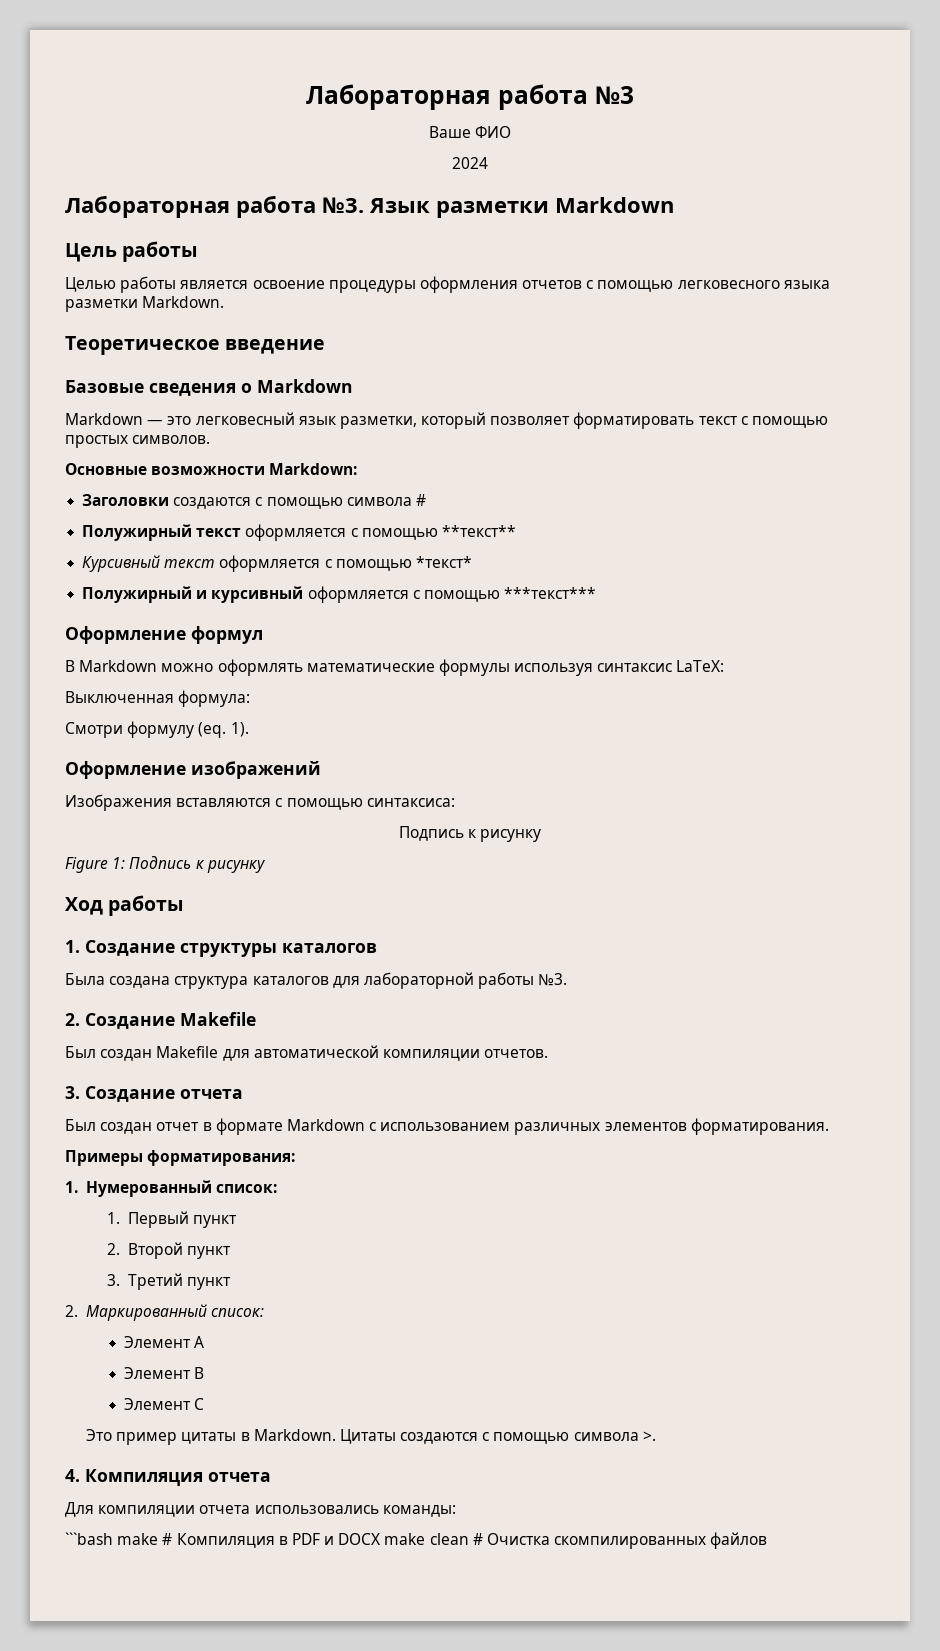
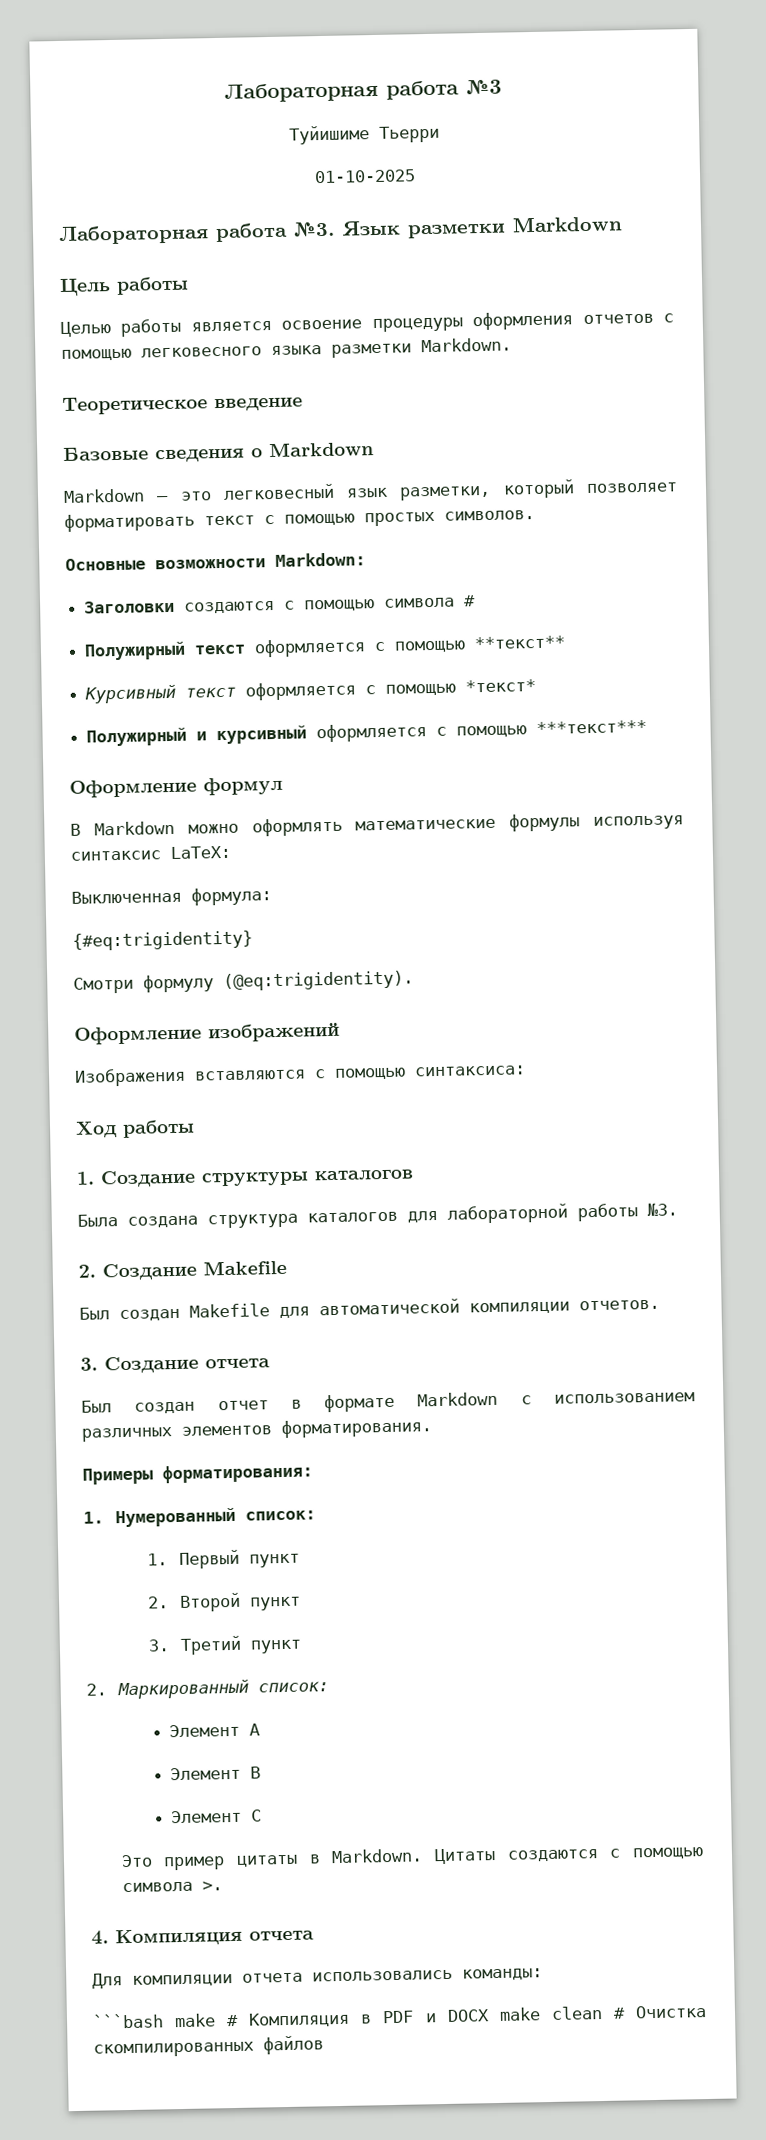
- Ваше ФИО
- 2024
+ Туйишиме Тьерри
+ 01-10-2025
+ {#eq:trigidentity}
- Смотри формулу (eq. 1).
+ Смотри формулу (@eq:trigidentity).
  Изображения вставляются с помощью синтаксиса:
- Подпись к рисунку
- Figure 1: Подпись к рисунку

